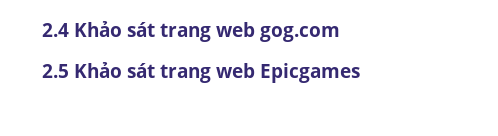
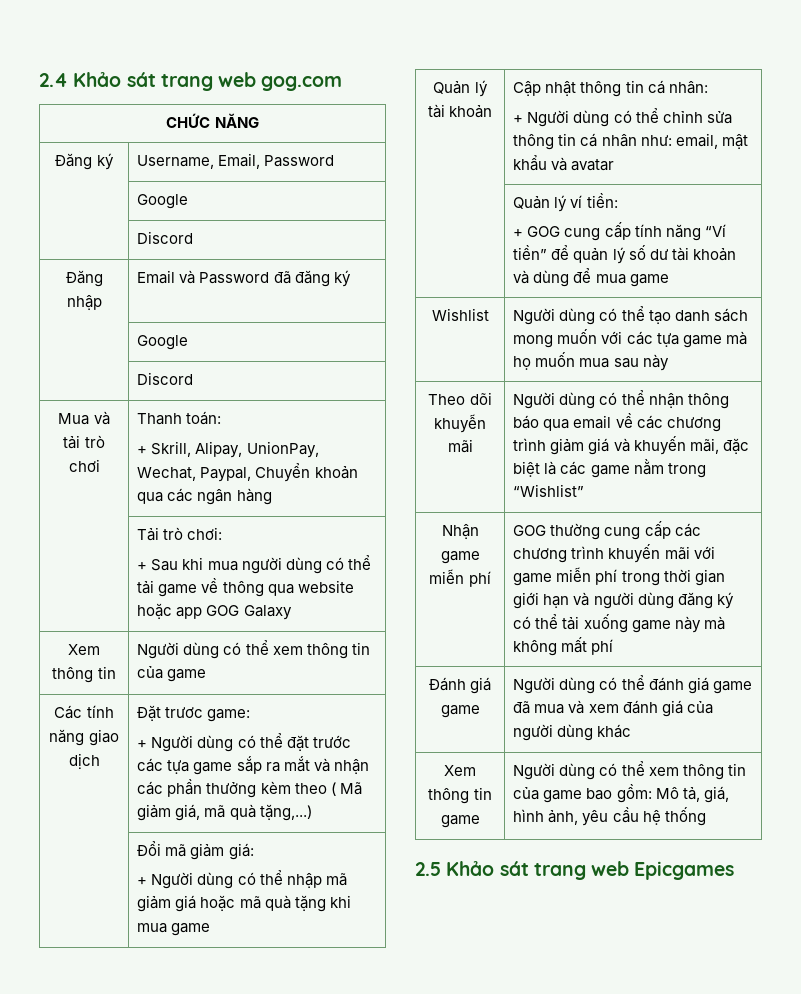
+ CHỨC NĂNG
+ Đăng ký | Username, Email, Password
+ | Google
+ | Discord
+ Đăng nhập | Email và Password đã đăng ký
+ | Google
+ | Discord
+ Mua và tải trò chơi | Thanh toán:
+ + Skrill, Alipay, UnionPay, Wechat, Paypal, Chuyển khoản qua các ngân hàng
+ | Tải trò chơi:
+ + Sau khi mua người dùng có thể tải game về thông qua website hoặc app GOG Galaxy
+ Xem thông tin | Người dùng có thể xem thông tin của game
+ Các tính năng giao dịch | Đặt trươc game:
+ + Người dùng có thể đặt trước các tựa game sắp ra mắt và nhận các phần thưởng kèm theo ( Mã giảm giá, mã quà tặng,...)
+ | Đổi mã giảm giá:
+ + Người dùng có thể nhập mã giảm giá hoặc mã quà tặng khi mua game
+ Quản lý tài khoản | Cập nhật thông tin cá nhân:
+ + Người dùng có thể chỉnh sửa thông tin cá nhân như: email, mật khẩu và avatar
+ | Quản lý ví tiền:
+ + GOG cung cấp tính năng “Ví tiền” để quản lý số dư tài khoản và dùng để mua game
+ Wishlist | Người dùng có thể tạo danh sách mong muốn với các tựa game mà họ muốn mua sau này
+ Theo dõi khuyễn mãi | Người dùng có thể nhận thông báo qua email về các chương trình giảm giá và khuyến mãi, đặc biệt là các game nằm trong “Wishlist”
+ Nhận game miễn phí | GOG thường cung cấp các chương trình khuyến mãi với game miễn phí trong thời gian giới hạn và người dùng đăng ký có thể tải xuống game này mà không mất phí
+ Đánh giá game | Người dùng có thể đánh giá game đã mua và xem đánh giá của người dùng khác
+ Xem thông tin game | Người dùng có thể xem thông tin của game bao gồm: Mô tả, giá, hình ảnh, yêu cầu hệ thống

